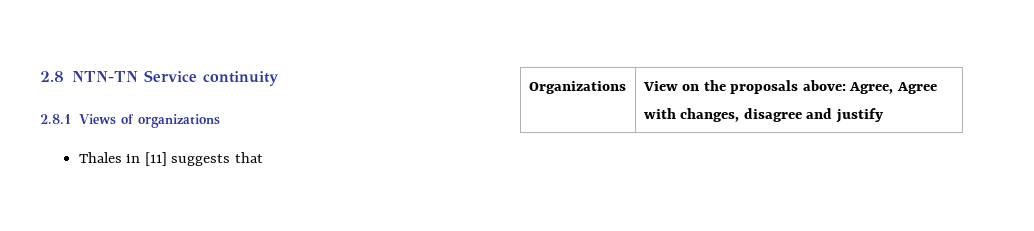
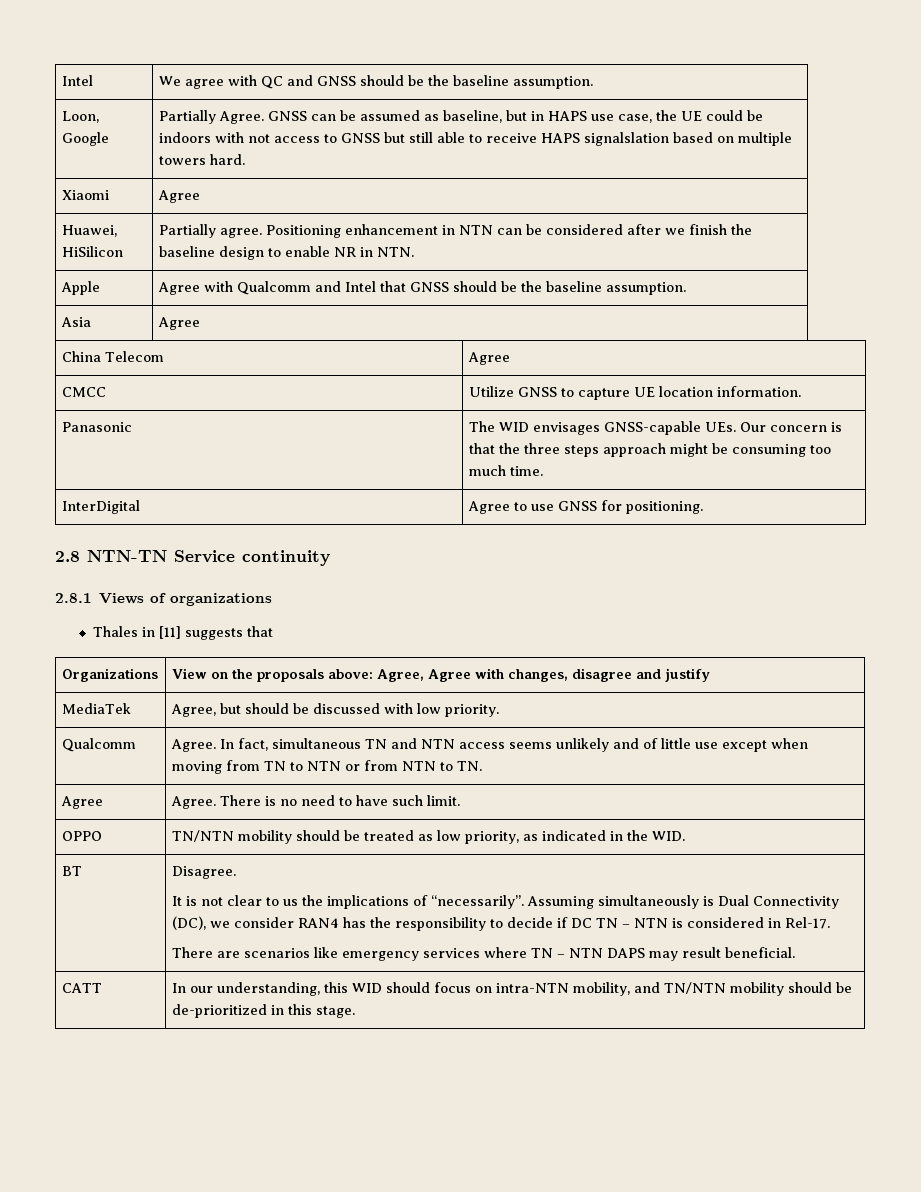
+ Intel | We agree with QC and GNSS should be the baseline assumption.
+ Loon, Google | Partially Agree. GNSS can be assumed as baseline, but in HAPS use case, the UE could be indoors with not access to GNSS but still able to receive HAPS signalslation based on multiple towers hard.
+ Xiaomi | Agree
+ Huawei, HiSilicon | Partially agree. Positioning enhancement in NTN can be considered after we finish the baseline design to enable NR in NTN.
+ Apple | Agree with Qualcomm and Intel that GNSS should be the baseline assumption.
+ Asia | Agree
+ China Telecom | Agree
+ CMCC | Utilize GNSS to capture UE location information.
+ Panasonic | The WID envisages GNSS-capable UEs. Our concern is that the three steps approach might be consuming too much time.
+ InterDigital | Agree to use GNSS for positioning.
+ MediaTek | Agree, but should be discussed with low priority.
+ Qualcomm | Agree. In fact, simultaneous TN and NTN access seems unlikely and of little use except when moving from TN to NTN or from NTN to TN.
+ Agree | Agree. There is no need to have such limit.
+ OPPO | TN/NTN mobility should be treated as low priority, as indicated in the WID.
+ BT | Disagree.
+ It is not clear to us the implications of “necessarily”. Assuming simultaneously is Dual Connectivity (DC), we consider RAN4 has the responsibility to decide if DC TN – NTN is considered in Rel-17.
+ There are scenarios like emergency services where TN – NTN DAPS may result beneficial.
+ CATT | In our understanding, this WID should focus on intra-NTN mobility, and TN/NTN mobility should be de-prioritized in this stage.

